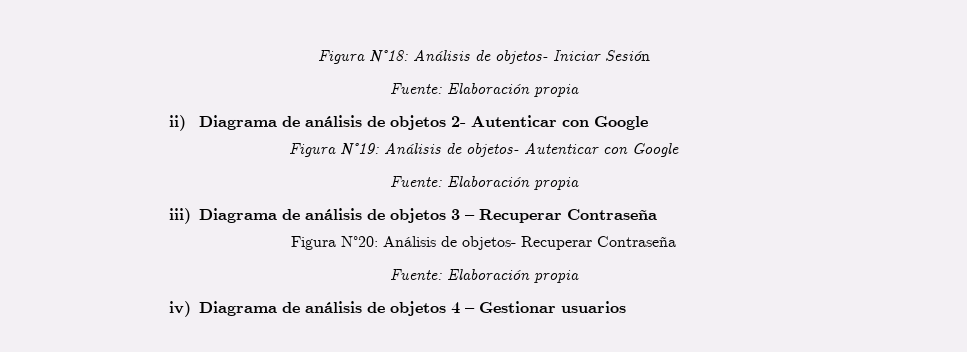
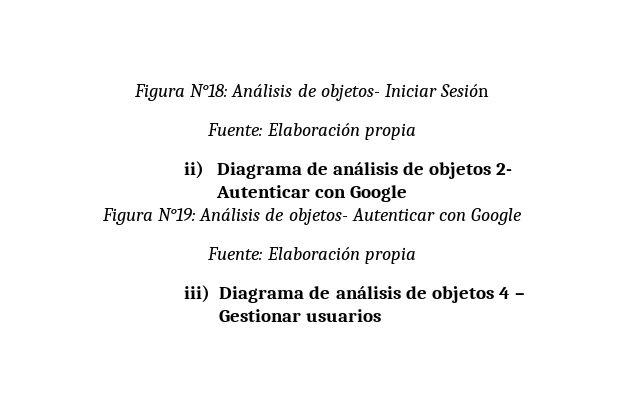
- iii) Diagrama de análisis de objetos 3 – Recuperar Contraseña
- Figura N°20: Análisis de objetos- Recuperar Contraseña
- Fuente: Elaboración propia
- iv) Diagrama de análisis de objetos 4 – Gestionar usuarios
+ iii) Diagrama de análisis de objetos 4 – Gestionar usuarios

